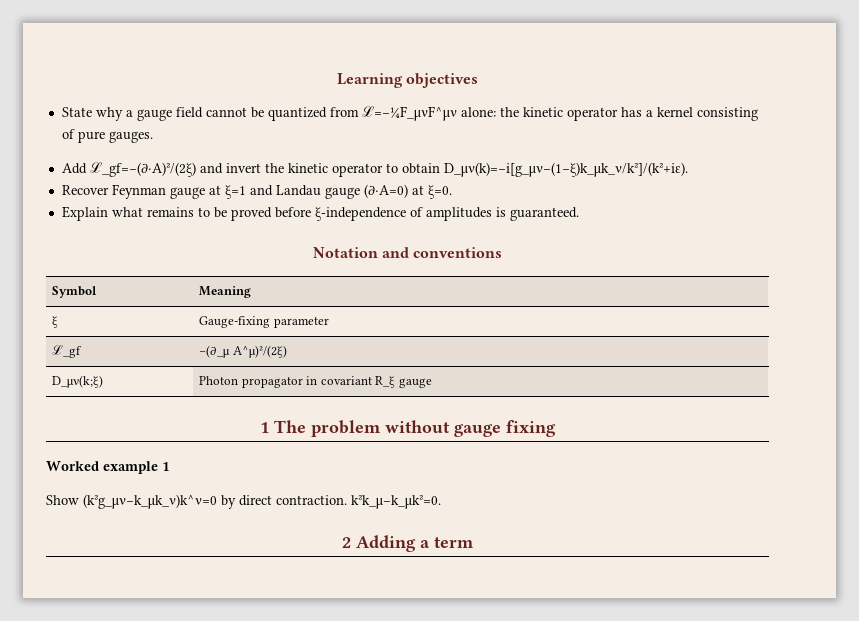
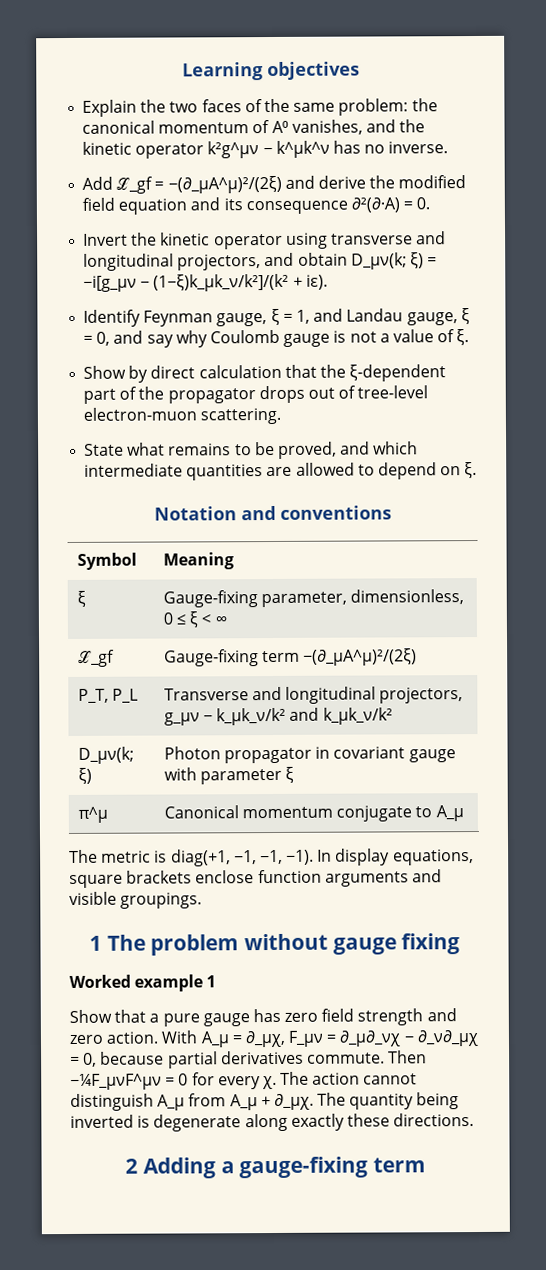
- State why a gauge field cannot be quantized from ℒ=−¼F_μνF^μν alone: the kinetic operator has a kernel consisting of pure gauges.
- Add ℒ_gf=−(∂·A)²/(2ξ) and invert the kinetic operator to obtain D_μν(k)=−i[g_μν−(1−ξ)k_μk_ν/k²]/(k²+iε).
- Recover Feynman gauge at ξ=1 and Landau gauge (∂·A=0) at ξ=0.
- Explain what remains to be proved before ξ-independence of amplitudes is guaranteed.
+ Explain the two faces of the same problem: the canonical momentum of A⁰ vanishes, and the kinetic operator k²g^μν − k^μk^ν has no inverse.
+ Add ℒ_gf = −(∂_μA^μ)²/(2ξ) and derive the modified field equation and its consequence ∂²(∂·A) = 0.
+ Invert the kinetic operator using transverse and longitudinal projectors, and obtain D_μν(k; ξ) = −i[g_μν − (1−ξ)k_μk_ν/k²]/(k² + iε).
+ Identify Feynman gauge, ξ = 1, and Landau gauge, ξ = 0, and say why Coulomb gauge is not a value of ξ.
+ Show by direct calculation that the ξ-dependent part of the propagator drops out of tree-level electron-muon scattering.
+ State what remains to be proved, and which intermediate quantities are allowed to depend on ξ.
- ξ | Gauge-fixing parameter
- ℒ_gf | −(∂_μ A^μ)²/(2ξ)
- D_μν(k;ξ) | Photon propagator in covariant R_ξ gauge
+ ξ | Gauge-fixing parameter, dimensionless, 0 ≤ ξ < ∞
+ ℒ_gf | Gauge-fixing term −(∂_μA^μ)²/(2ξ)
+ P_T, P_L | Transverse and longitudinal projectors, g_μν − k_μk_ν/k² and k_μk_ν/k²
+ D_μν(k; ξ) | Photon propagator in covariant gauge with parameter ξ
+ π^μ | Canonical momentum conjugate to A_μ
+ The metric is diag(+1, −1, −1, −1). In display equations, square brackets enclose function arguments and visible groupings.
- Show (k²g_μν−k_μk_ν)k^ν=0 by direct contraction. k²k_μ−k_μk²=0.
+ Show that a pure gauge has zero field strength and zero action. With A_μ = ∂_μχ, F_μν = ∂_μ∂_νχ − ∂_ν∂_μχ = 0, because partial derivatives commute. Then −¼F_μνF^μν = 0 for every χ. The action cannot distinguish A_μ from A_μ + ∂_μχ. The quantity being inverted is degenerate along exactly these directions.
- 2 Adding a term
+ 2 Adding a gauge-fixing term

